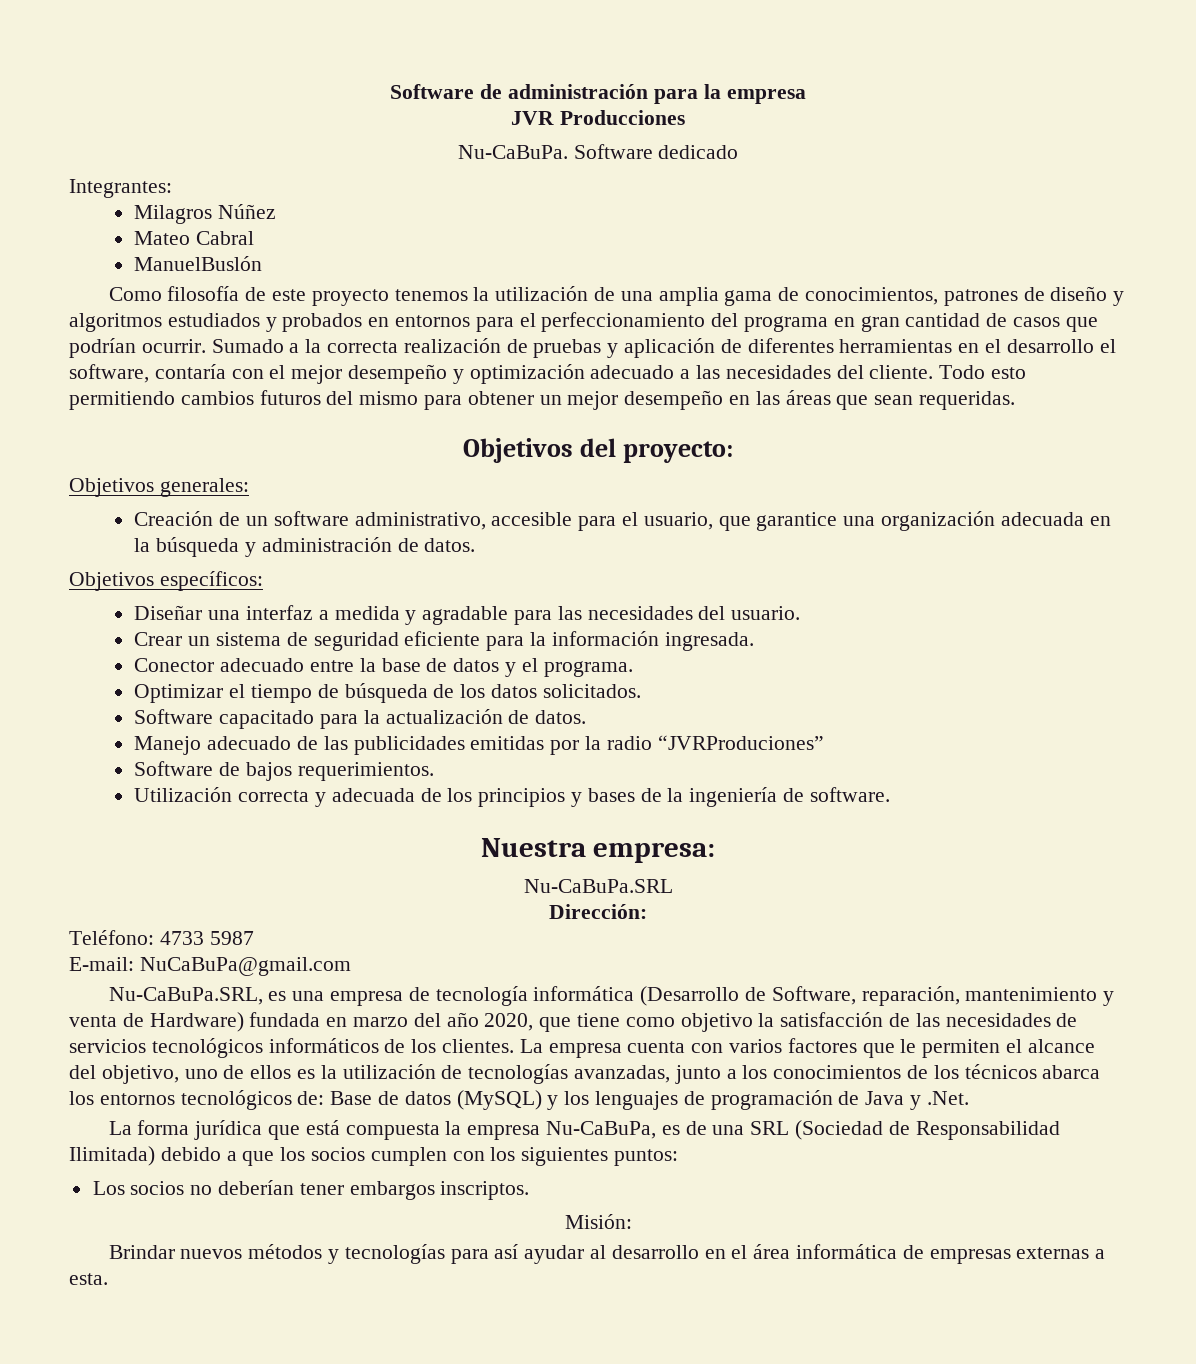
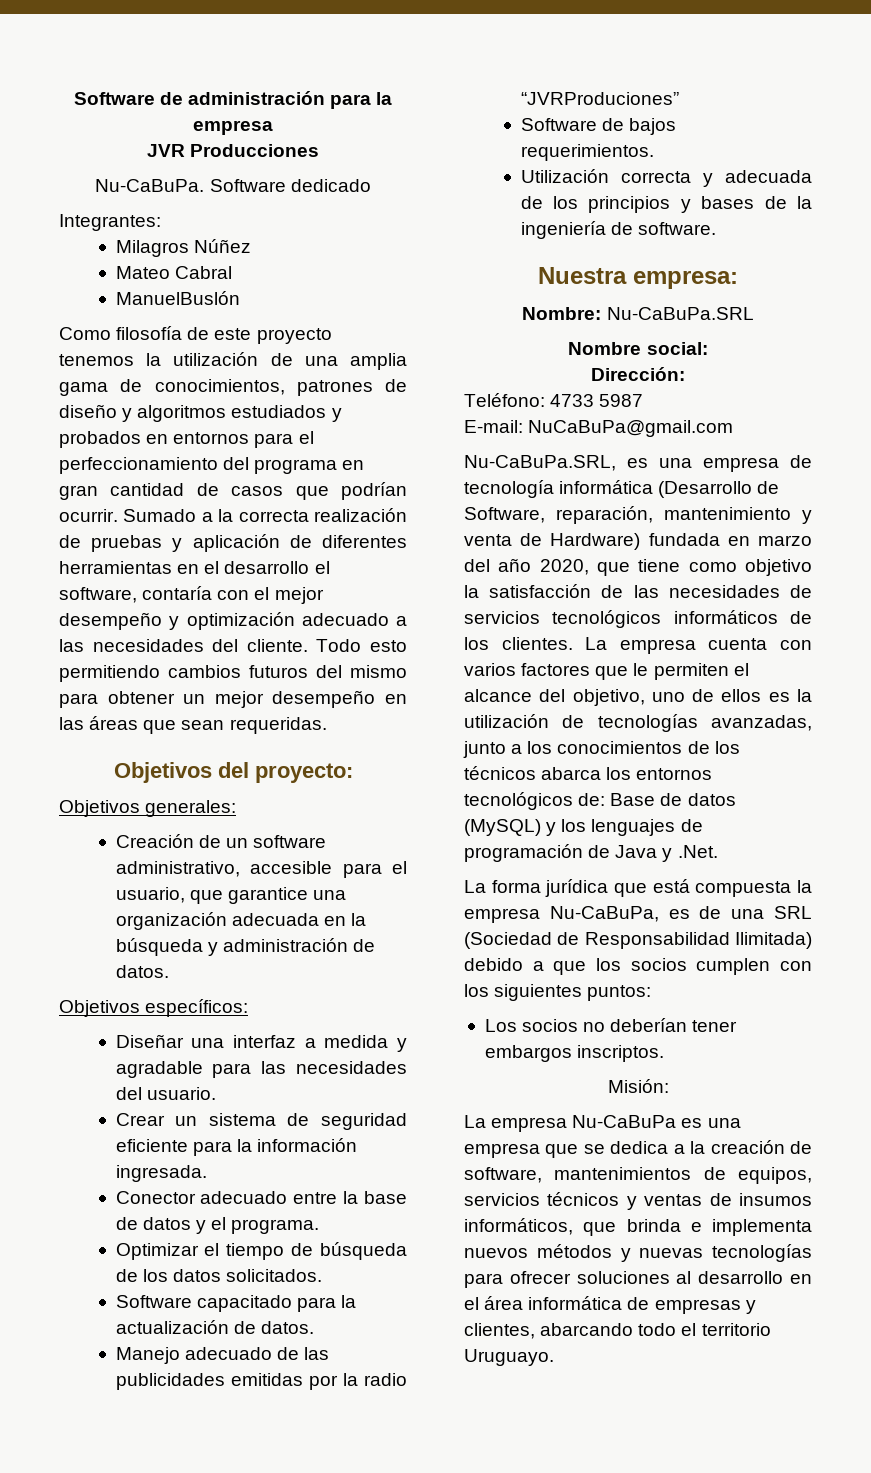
- Nu-CaBuPa.SRL
+ Nombre: Nu-CaBuPa.SRL
+ Nombre social:
- Brindar nuevos métodos y tecnologías para así ayudar al desarrollo en el área informática de empresas externas a esta.
+ La empresa Nu-CaBuPa es una empresa que se dedica a la creación de software, mantenimientos de equipos, servicios técnicos y ventas de insumos informáticos, que brinda e implementa nuevos métodos y nuevas tecnologías para ofrecer soluciones al desarrollo en el área informática de empresas y clientes, abarcando todo el territorio Uruguayo.

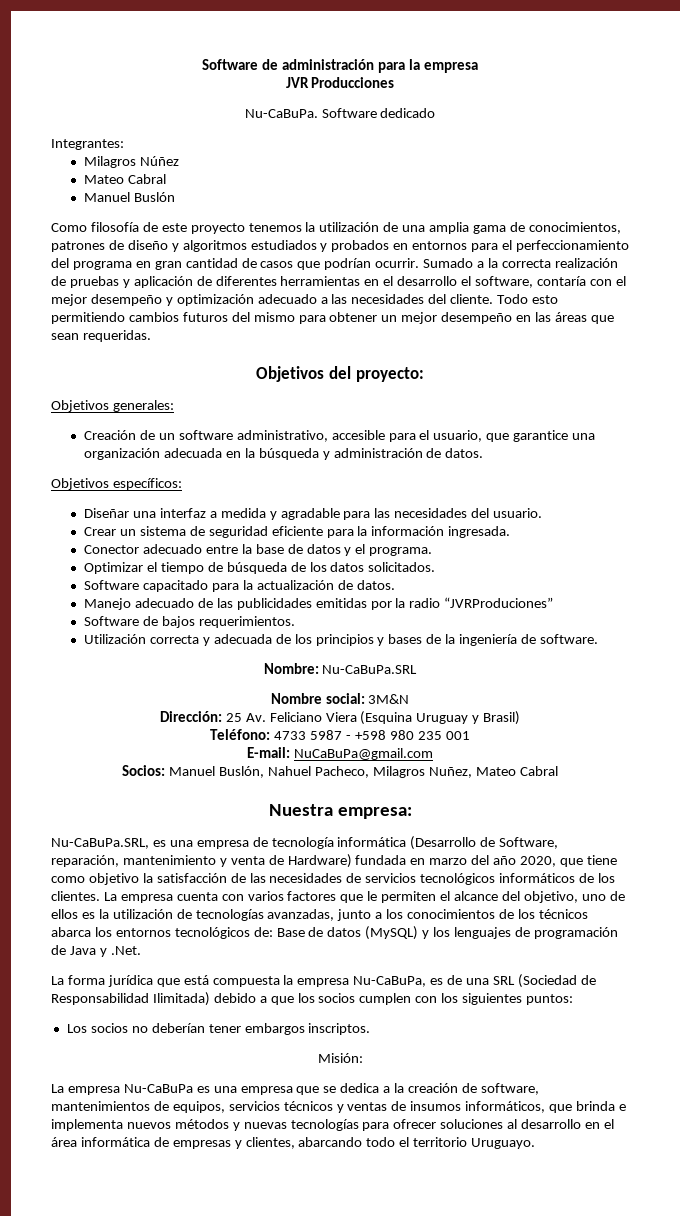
- ManuelBuslón
+ Manuel Buslón
- Nuestra empresa:
- Nombre social:
+ Nombre social: 3M&N
- Dirección:
- Teléfono: 4733 5987
+ Dirección: 25 Av. Feliciano Viera (Esquina Uruguay y Brasil)
+ Teléfono: 4733 5987 - +598 980 235 001
  E-mail: NuCaBuPa@gmail.com
+ Socios: Manuel Buslón, Nahuel Pacheco, Milagros Nuñez, Mateo Cabral
+ Nuestra empresa:

